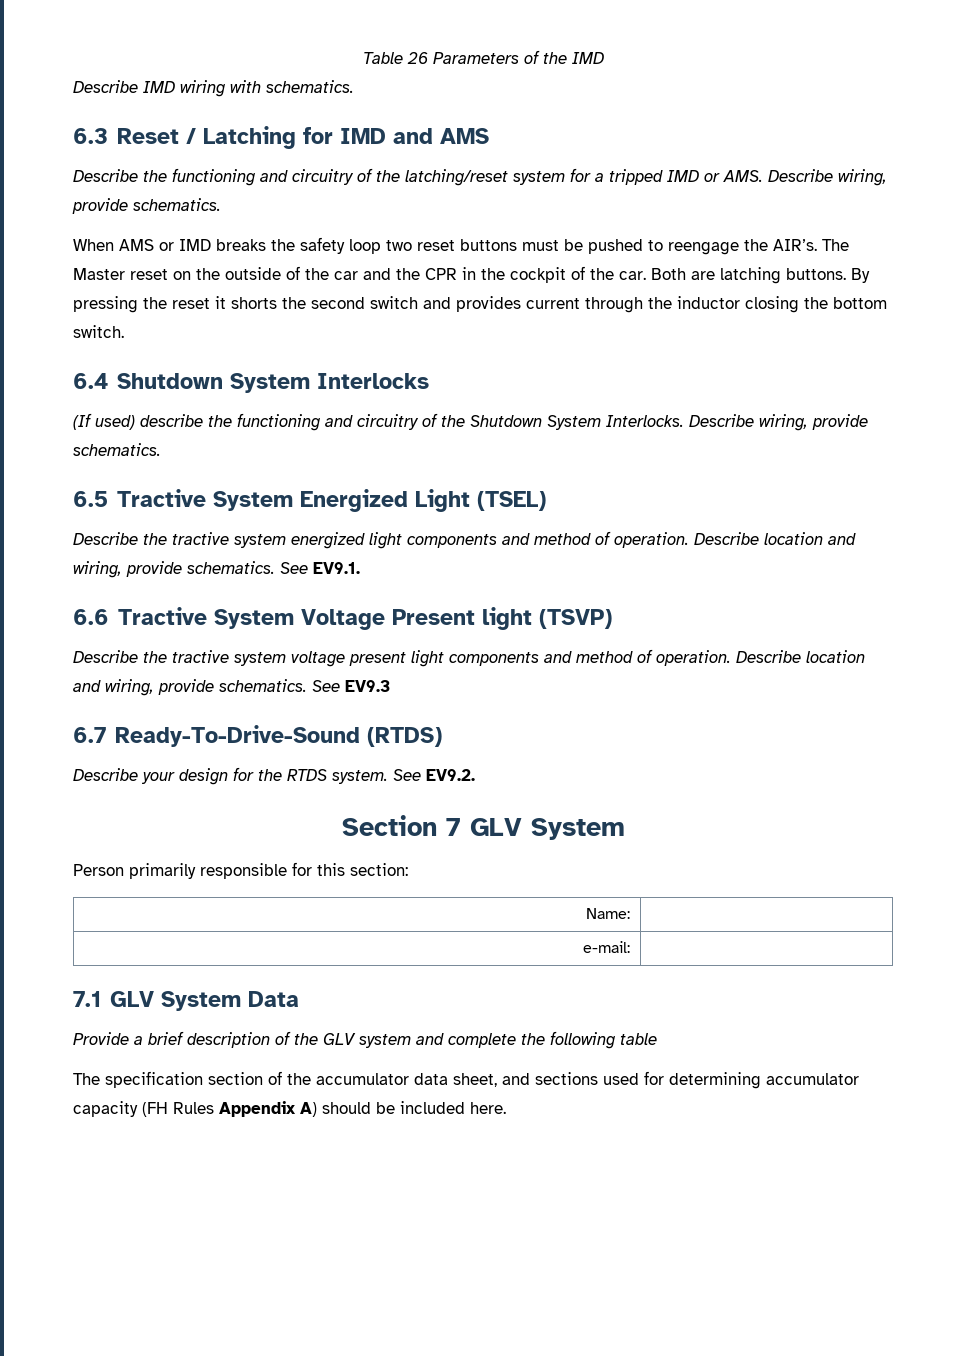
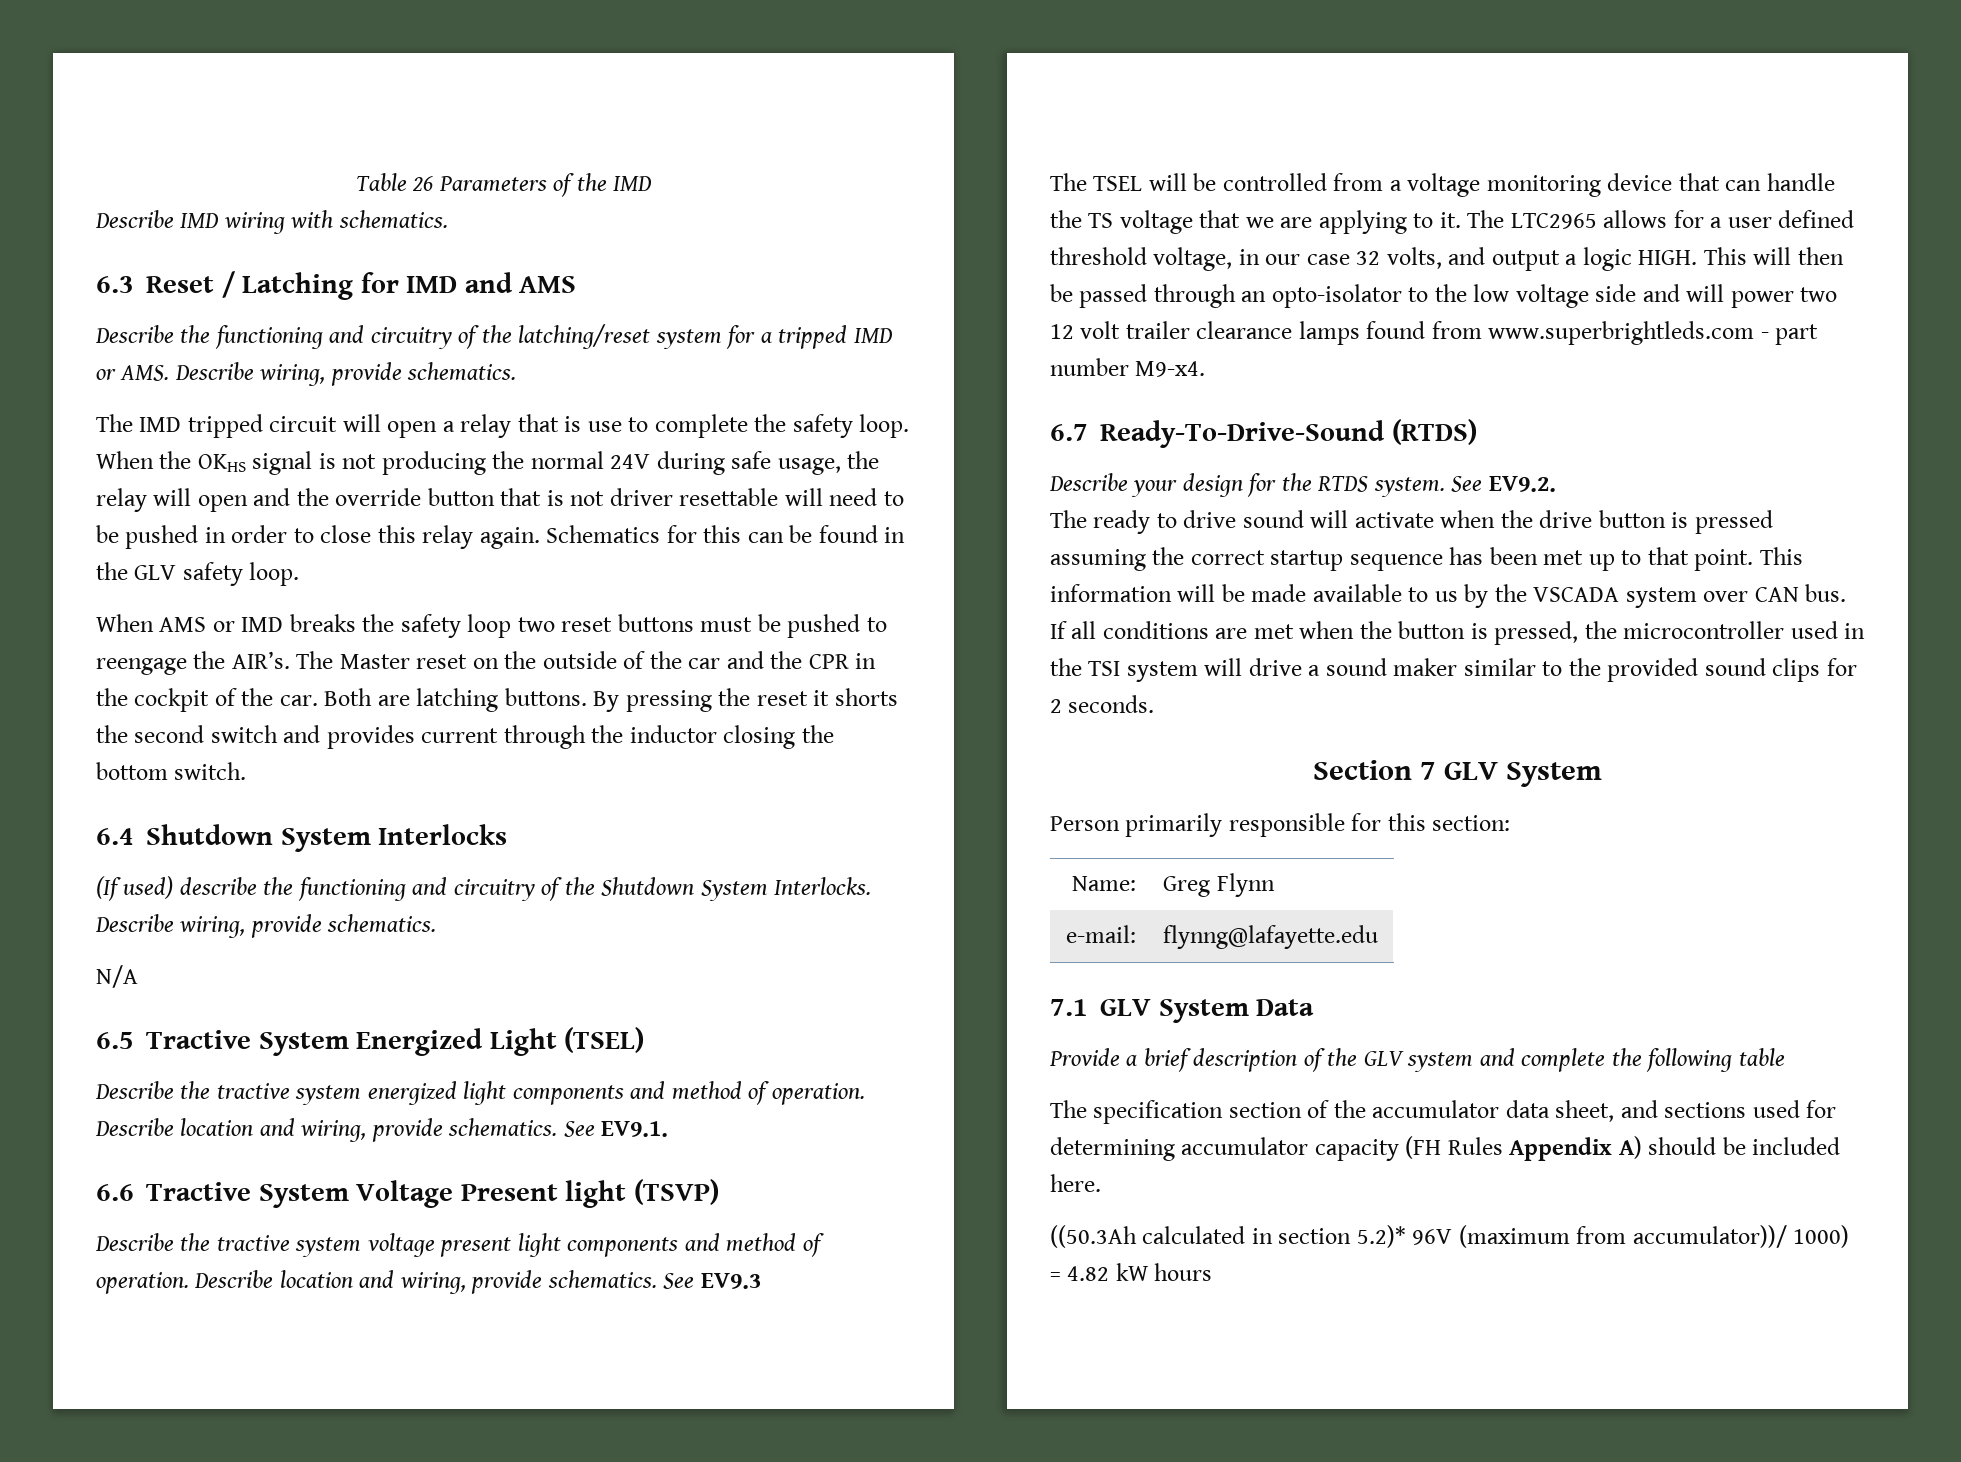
+ The IMD tripped circuit will open a relay that is use to complete the safety loop. When the OKHS signal is not producing the normal 24V during safe usage, the relay will open and the override button that is not driver resettable will need to be pushed in order to close this relay again. Schematics for this can be found in the GLV safety loop.
+ N/A
+ The TSEL will be controlled from a voltage monitoring device that can handle the TS voltage that we are applying to it. The LTC2965 allows for a user defined threshold voltage, in our case 32 volts, and output a logic HIGH. This will then be passed through an opto-isolator to the low voltage side and will power two 12 volt trailer clearance lamps found from www.superbrightleds.com - part number M9-x4.
+ The ready to drive sound will activate when the drive button is pressed assuming the correct startup sequence has been met up to that point. This information will be made available to us by the VSCADA system over CAN bus. If all conditions are met when the button is pressed, the microcontroller used in the TSI system will drive a sound maker similar to the provided sound clips for 2 seconds.
- Name: |
+ Name: | Greg Flynn
- e-mail: |
+ e-mail: | flynng@lafayette.edu
+ ((50.3Ah calculated in section 5.2)* 96V (maximum from accumulator))/ 1000) = 4.82 kW hours

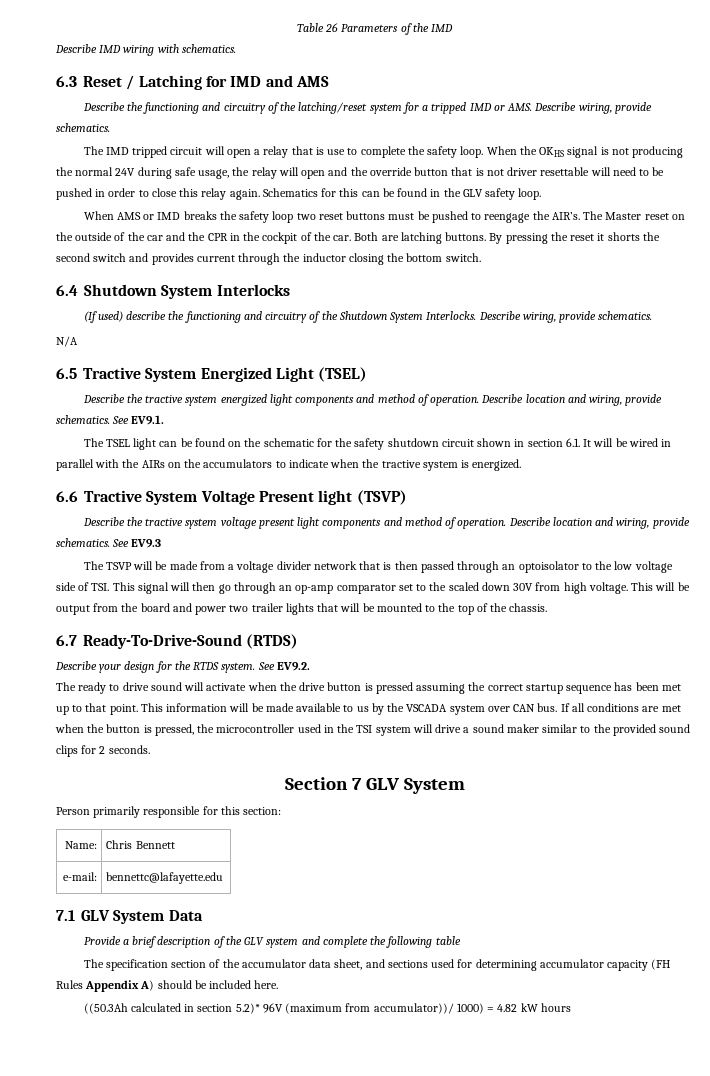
+ The TSEL light can be found on the schematic for the safety shutdown circuit shown in section 6.1. It will be wired in parallel with the AIRs on the accumulators to indicate when the tractive system is energized.
- The TSEL will be controlled from a voltage monitoring device that can handle the TS voltage that we are applying to it. The LTC2965 allows for a user defined threshold voltage, in our case 32 volts, and output a logic HIGH. This will then be passed through an opto-isolator to the low voltage side and will power two 12 volt trailer clearance lamps found from www.superbrightleds.com - part number M9-x4.
+ The TSVP will be made from a voltage divider network that is then passed through an optoisolator to the low voltage side of TSI. This signal will then go through an op-amp comparator set to the scaled down 30V from high voltage. This will be output from the board and power two trailer lights that will be mounted to the top of the chassis.
- Name: | Greg Flynn
+ Name: | Chris Bennett
- e-mail: | flynng@lafayette.edu
+ e-mail: | bennettc@lafayette.edu

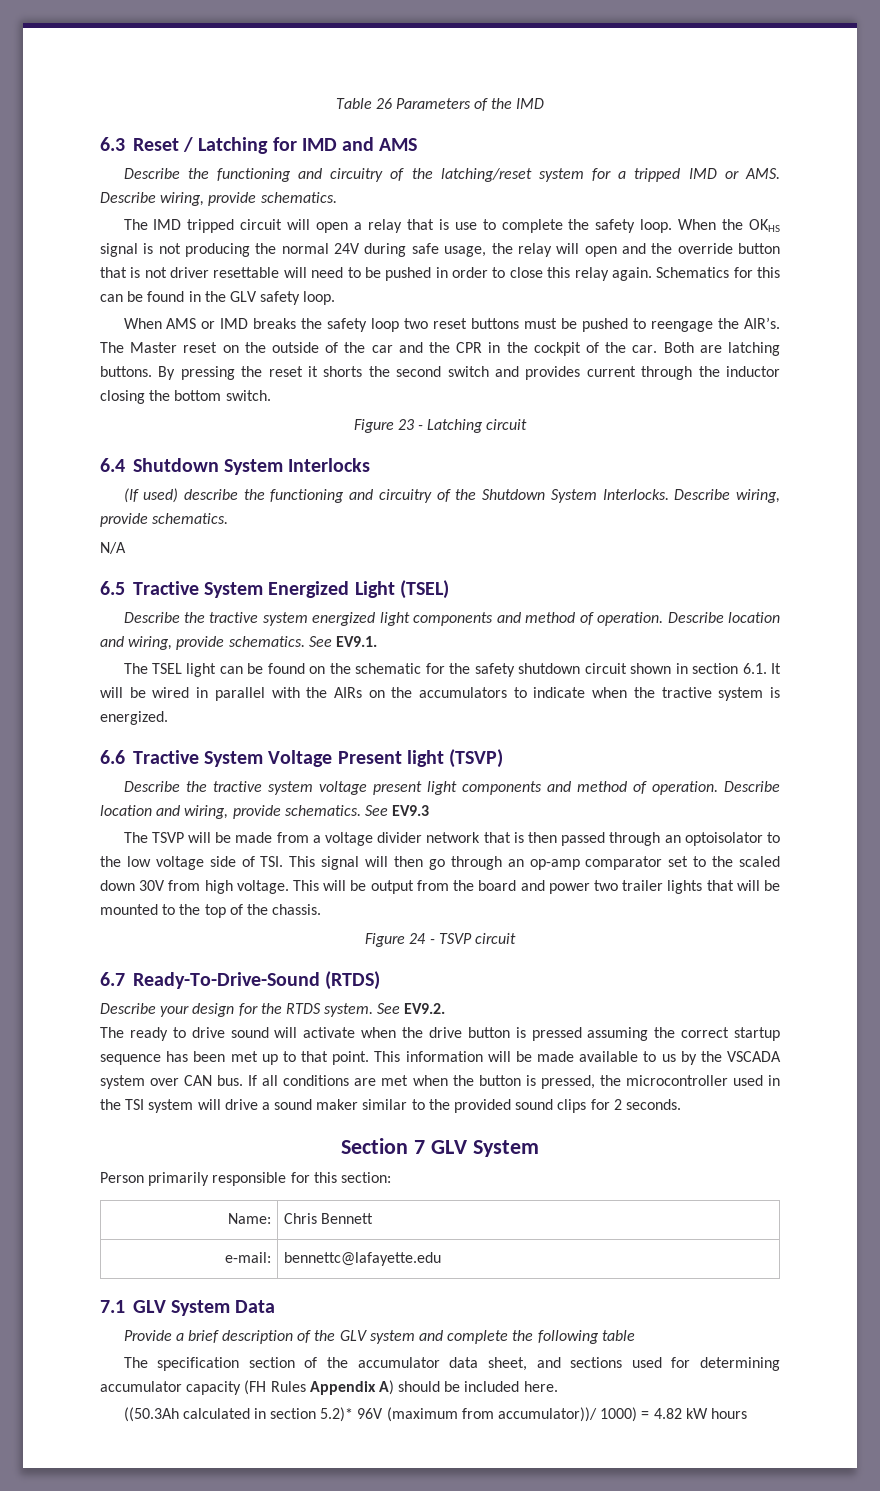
- Describe IMD wiring with schematics.
+ Figure 23 - Latching circuit
+ Figure 24 - TSVP circuit

